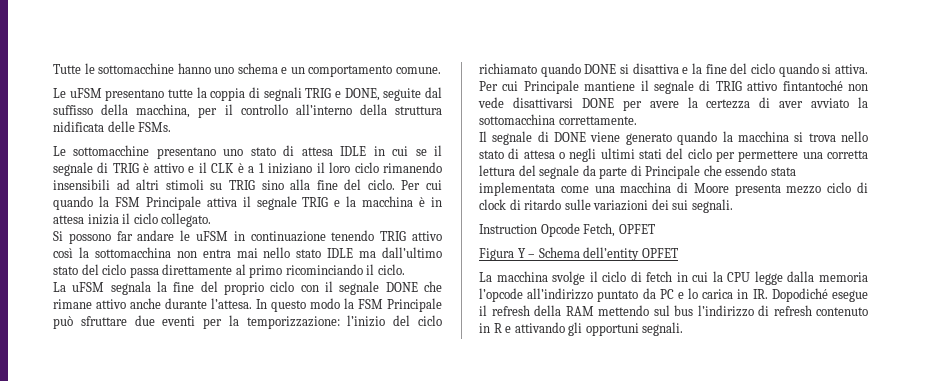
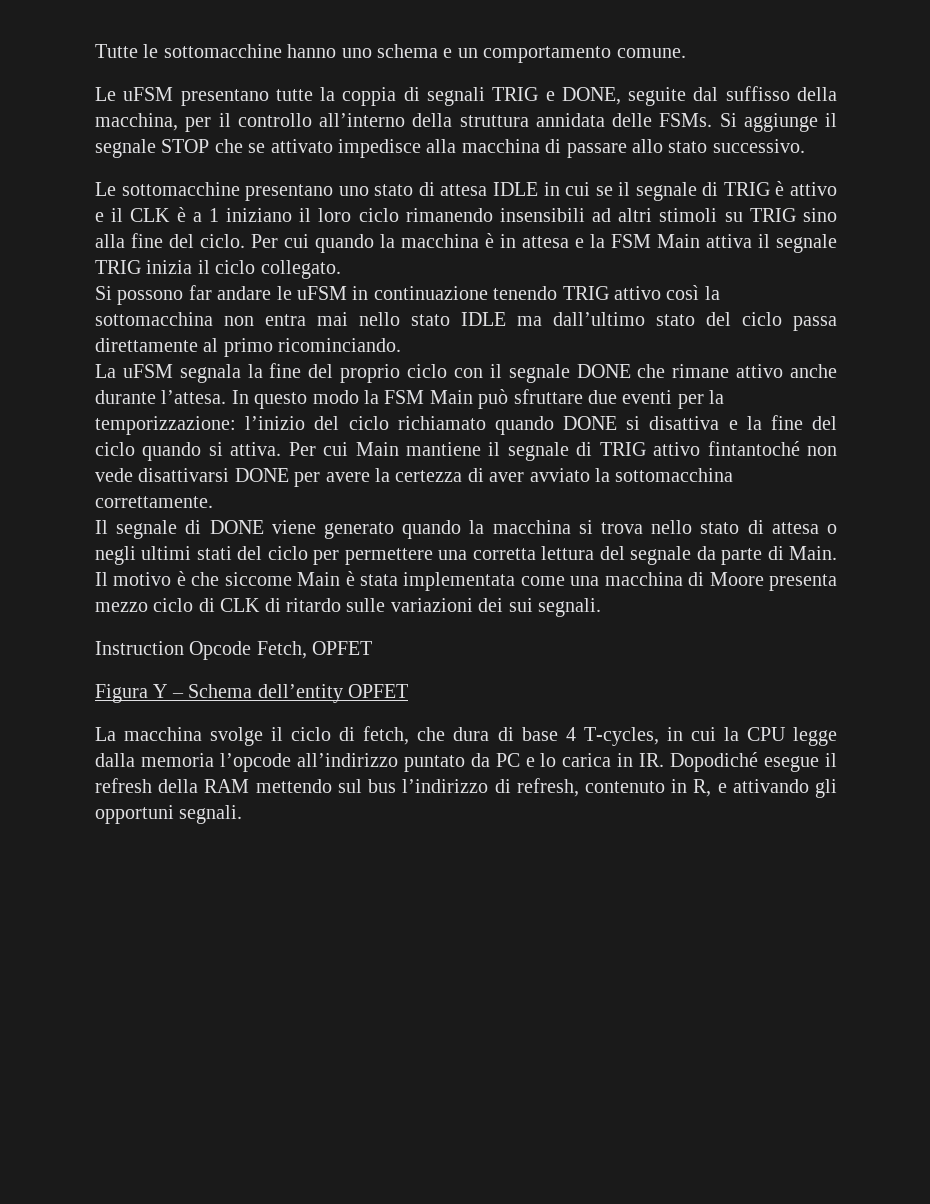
- Le uFSM presentano tutte la coppia di segnali TRIG e DONE, seguite dal suffisso della macchina, per il controllo all’interno della struttura nidificata delle FSMs.
+ Le uFSM presentano tutte la coppia di segnali TRIG e DONE, seguite dal suffisso della macchina, per il controllo all’interno della struttura annidata delle FSMs. Si aggiunge il segnale STOP che se attivato impedisce alla macchina di passare allo stato successivo.
- Per cui quando la FSM Principale attiva il segnale TRIG e la macchina è in attesa inizia il ciclo collegato.
+ Per cui quando la macchina è in attesa e la FSM Main attiva il segnale TRIG inizia il ciclo collegato.
- Si possono far andare le uFSM in continuazione tenendo TRIG attivo così la sottomacchina non entra mai nello stato IDLE ma dall’ultimo stato del ciclo passa direttamente al primo ricominciando il ciclo.
+ Si possono far andare le uFSM in continuazione tenendo TRIG attivo così la sottomacchina non entra mai nello stato IDLE ma dall’ultimo stato del ciclo passa direttamente al primo ricominciando.
- In questo modo la FSM Principale può sfruttare due eventi per la temporizzazione: l’inizio del ciclo richiamato quando DONE si disattiva e la fine del ciclo quando si attiva.
+ In questo modo la FSM Main può sfruttare due eventi per la temporizzazione: l’inizio del ciclo richiamato quando DONE si disattiva e la fine del ciclo quando si attiva.
- Per cui Principale mantiene il segnale di TRIG attivo fintantoché non vede disattivarsi DONE per avere la certezza di aver avviato la sottomacchina correttamente.
+ Per cui Main mantiene il segnale di TRIG attivo fintantoché non vede disattivarsi DONE per avere la certezza di aver avviato la sottomacchina correttamente.
- Il segnale di DONE viene generato quando la macchina si trova nello stato di attesa o negli ultimi stati del ciclo per permettere una corretta lettura del segnale da parte di Principale che essendo stata implementata come una macchina di Moore presenta mezzo ciclo di clock di ritardo sulle variazioni dei sui segnali.
+ Il segnale di DONE viene generato quando la macchina si trova nello stato di attesa o negli ultimi stati del ciclo per permettere una corretta lettura del segnale da parte di Main. Il motivo è che siccome Main è stata implementata come una macchina di Moore presenta mezzo ciclo di CLK di ritardo sulle variazioni dei sui segnali.
- La macchina svolge il ciclo di fetch in cui la CPU legge dalla memoria l’opcode all’indirizzo puntato da PC e lo carica in IR. Dopodiché esegue il refresh della RAM mettendo sul bus l’indirizzo di refresh contenuto in R e attivando gli opportuni segnali.
+ La macchina svolge il ciclo di fetch, che dura di base 4 T-cycles, in cui la CPU legge dalla memoria l’opcode all’indirizzo puntato da PC e lo carica in IR. Dopodiché esegue il refresh della RAM mettendo sul bus l’indirizzo di refresh, contenuto in R, e attivando gli opportuni segnali.

